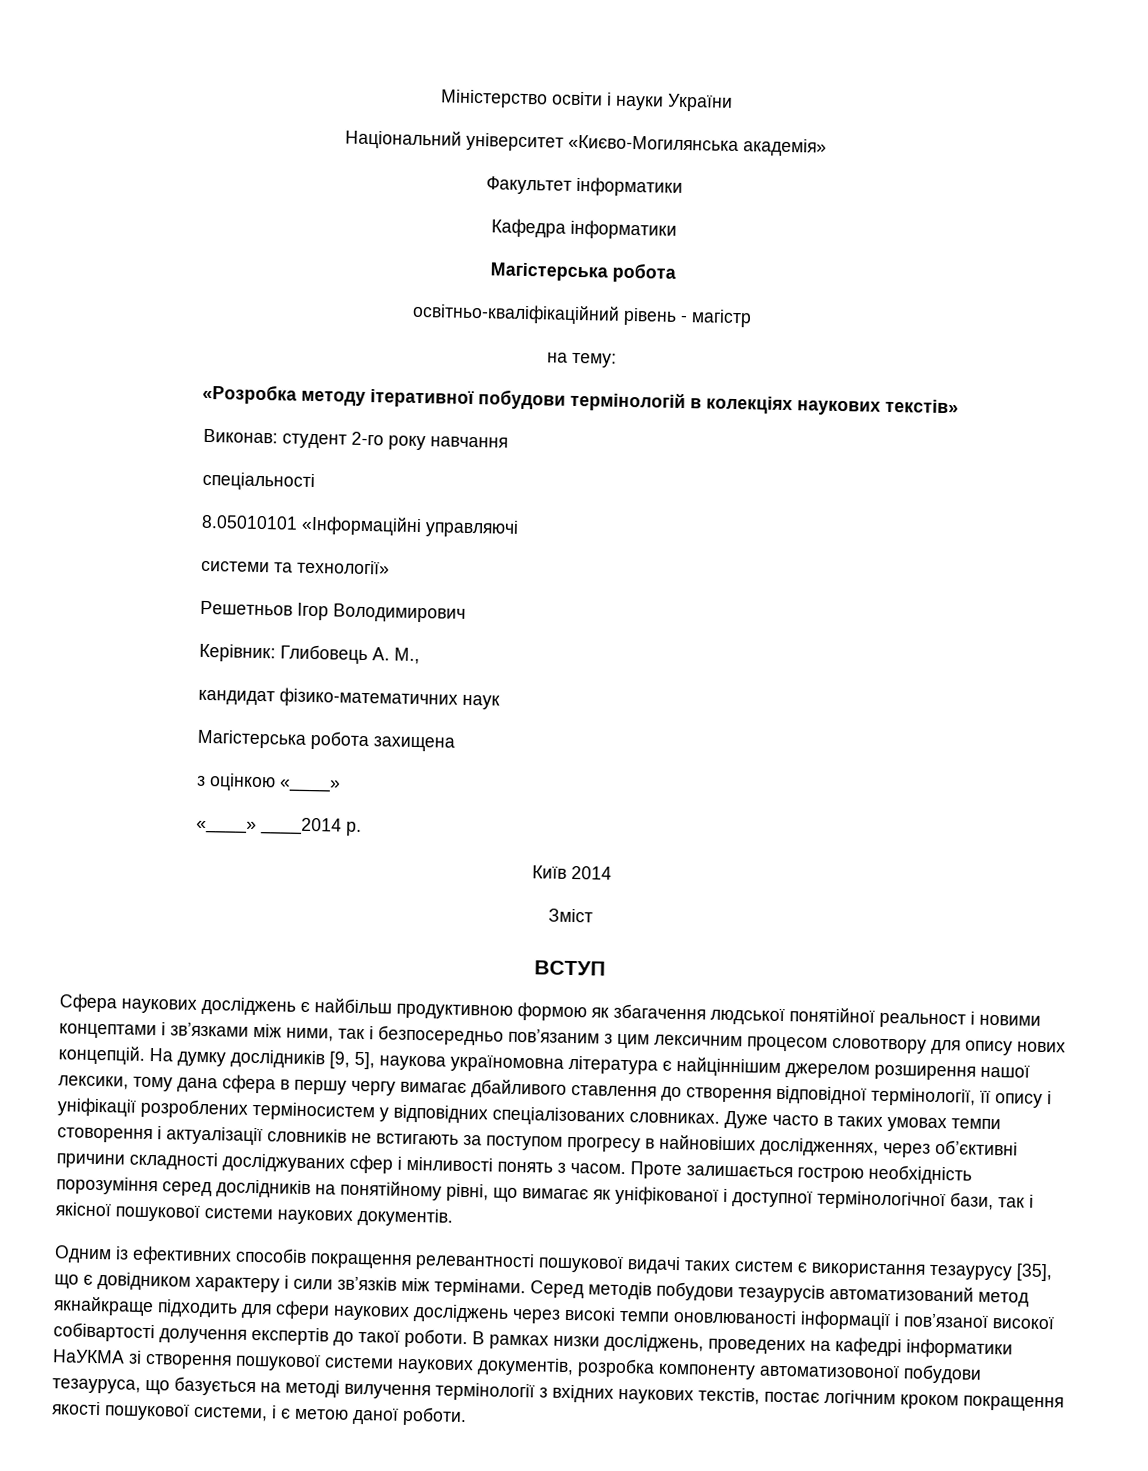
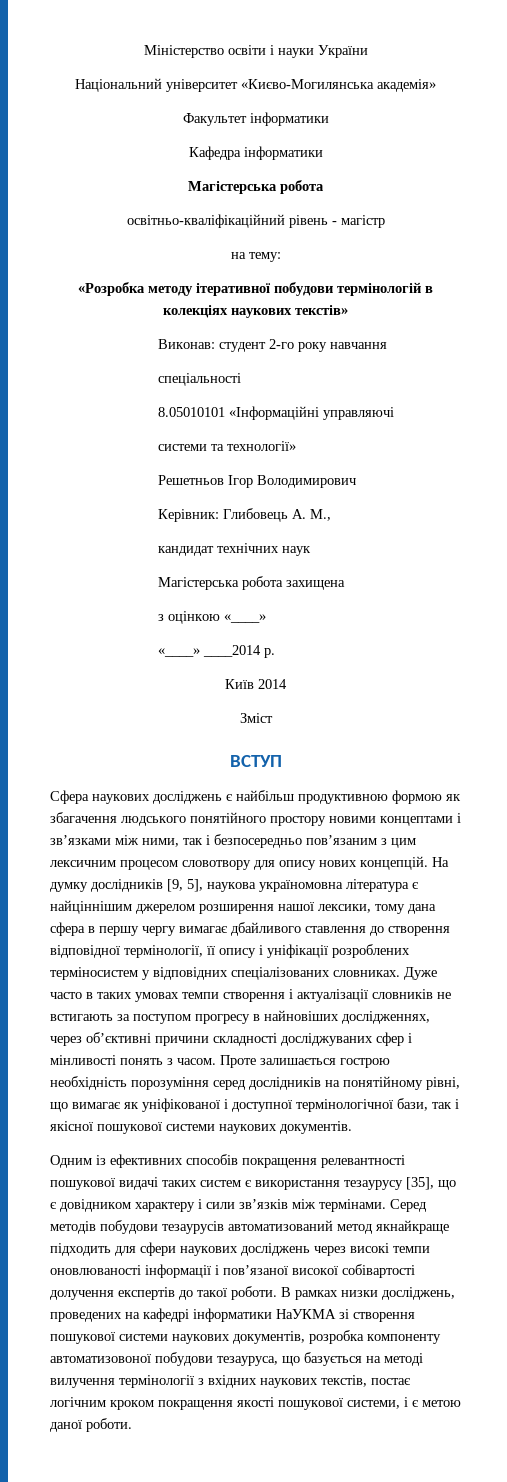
- кандидат фізико-математичних наук
+ кандидат технічних наук
- Сфера наукових досліджень є найбільш продуктивною формою як збагачення людської понятійної реальност і новими концептами і зв’язками між ними, так і безпосередньо пов’язаним з цим лексичним процесом словотвору для опису нових концепцій.
+ Сфера наукових досліджень є найбільш продуктивною формою як збагачення людського понятійного простору новими концептами і зв’язками між ними, так і безпосередньо пов’язаним з цим лексичним процесом словотвору для опису нових концепцій.
- Дуже часто в таких умовах темпи стоворення і актуалізації словників не встигають за поступом прогресу в найновіших дослідженнях, через об’єктивні причини складності досліджуваних сфер і мінливості понять з часом.
+ Дуже часто в таких умовах темпи створення і актуалізації словників не встигають за поступом прогресу в найновіших дослідженнях, через об’єктивні причини складності досліджуваних сфер і мінливості понять з часом.

